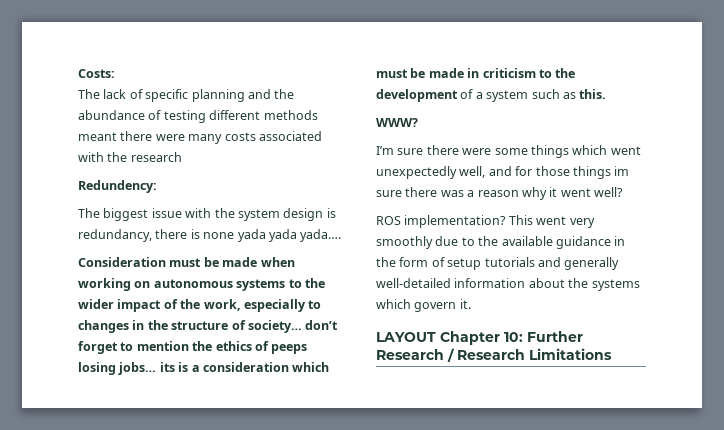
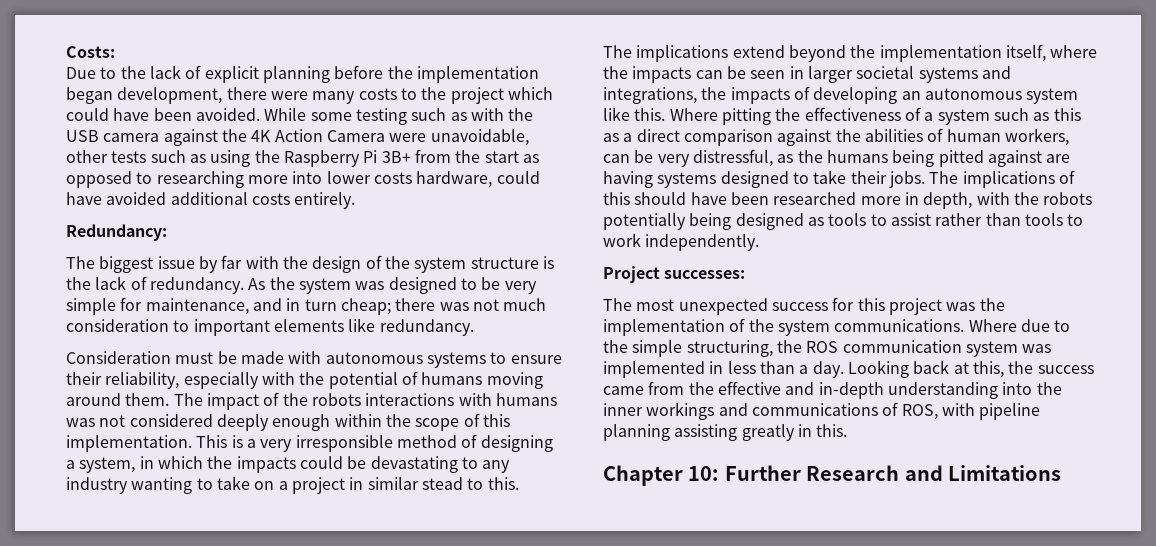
- The lack of specific planning and the abundance of testing different methods meant there were many costs associated with the research
- Redundency:
- The biggest issue with the system design is redundancy, there is none yada yada yada….
- Consideration must be made when working on autonomous systems to the wider impact of the work, especially to changes in the structure of society… don’t forget to mention the ethics of peeps losing jobs… its is a consideration which must be made in criticism to the development of a system such as this.
- WWW?
- I’m sure there were some things which went unexpectedly well, and for those things im sure there was a reason why it went well?
- ROS implementation? This went very smoothly due to the available guidance in the form of setup tutorials and generally well-detailed information about the systems which govern it.
- LAYOUT Chapter 10: Further Research / Research Limitations
+ Due to the lack of explicit planning before the implementation began development, there were many costs to the project which could have been avoided. While some testing such as with the USB camera against the 4K Action Camera were unavoidable, other tests such as using the Raspberry Pi 3B+ from the start as opposed to researching more into lower costs hardware, could have avoided additional costs entirely.
+ Redundancy:
+ The biggest issue by far with the design of the system structure is the lack of redundancy. As the system was designed to be very simple for maintenance, and in turn cheap; there was not much consideration to important elements like redundancy.
+ Consideration must be made with autonomous systems to ensure their reliability, especially with the potential of humans moving around them. The impact of the robots interactions with humans was not considered deeply enough within the scope of this implementation. This is a very irresponsible method of designing a system, in which the impacts could be devastating to any industry wanting to take on a project in similar stead to this.
+ The implications extend beyond the implementation itself, where the impacts can be seen in larger societal systems and integrations, the impacts of developing an autonomous system like this. Where pitting the effectiveness of a system such as this as a direct comparison against the abilities of human workers, can be very distressful, as the humans being pitted against are having systems designed to take their jobs. The implications of this should have been researched more in depth, with the robots potentially being designed as tools to assist rather than tools to work independently.
+ Project successes:
+ The most unexpected success for this project was the implementation of the system communications. Where due to the simple structuring, the ROS communication system was implemented in less than a day. Looking back at this, the success came from the effective and in-depth understanding into the inner workings and communications of ROS, with pipeline planning assisting greatly in this.
+ Chapter 10: Further Research and Limitations

